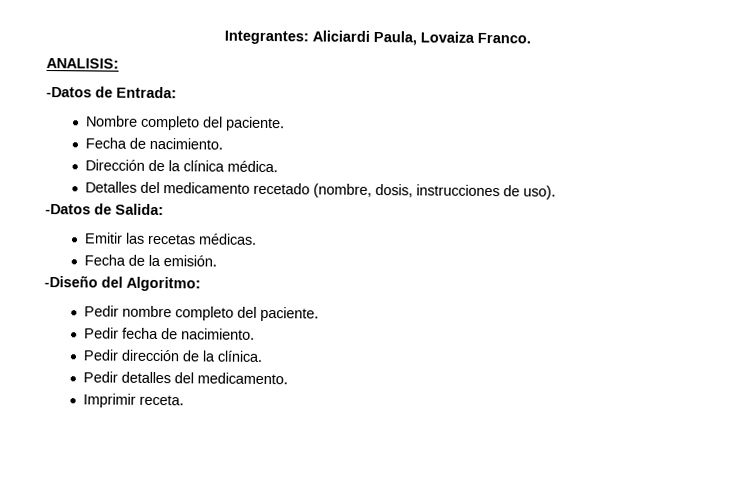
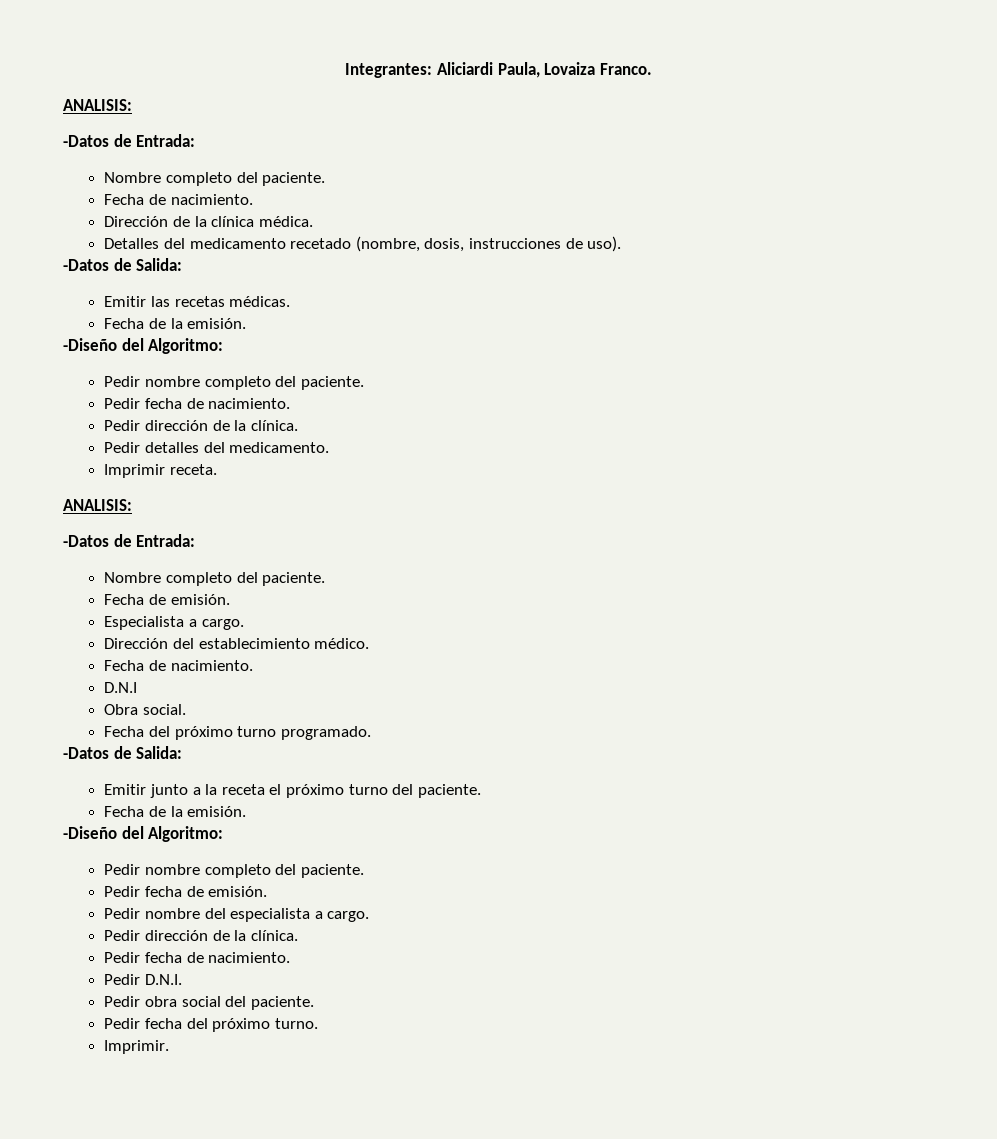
  Imprimir receta.
+ ANALISIS:
+ -Datos de Entrada:
+ Nombre completo del paciente.
+ Fecha de emisión.
+ Especialista a cargo.
+ Dirección del establecimiento médico.
+ Fecha de nacimiento.
+ D.N.I
+ Obra social.
+ Fecha del próximo turno programado.
+ -Datos de Salida:
+ Emitir junto a la receta el próximo turno del paciente.
+ Fecha de la emisión.
+ -Diseño del Algoritmo:
+ Pedir nombre completo del paciente.
+ Pedir fecha de emisión.
+ Pedir nombre del especialista a cargo.
+ Pedir dirección de la clínica.
+ Pedir fecha de nacimiento.
+ Pedir D.N.I.
+ Pedir obra social del paciente.
+ Pedir fecha del próximo turno.
+ Imprimir.

